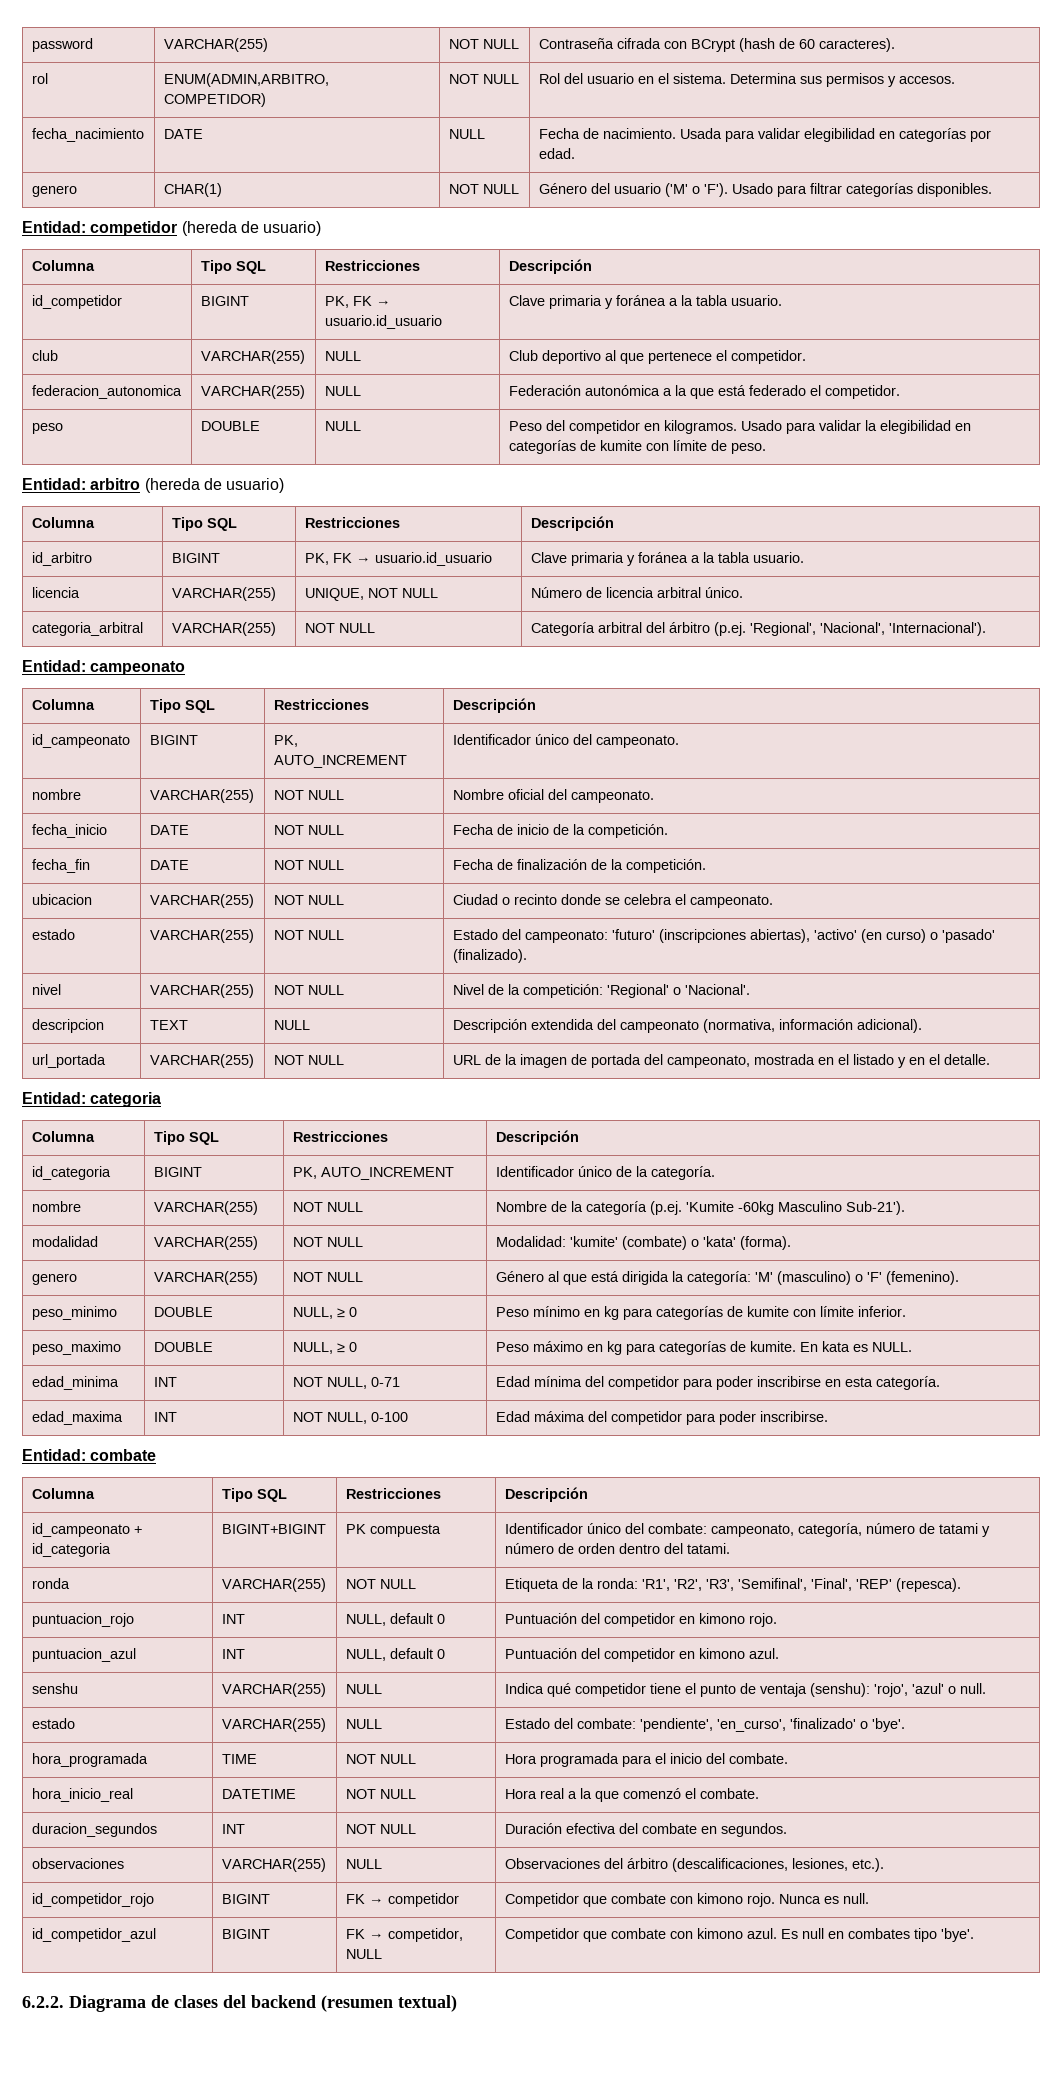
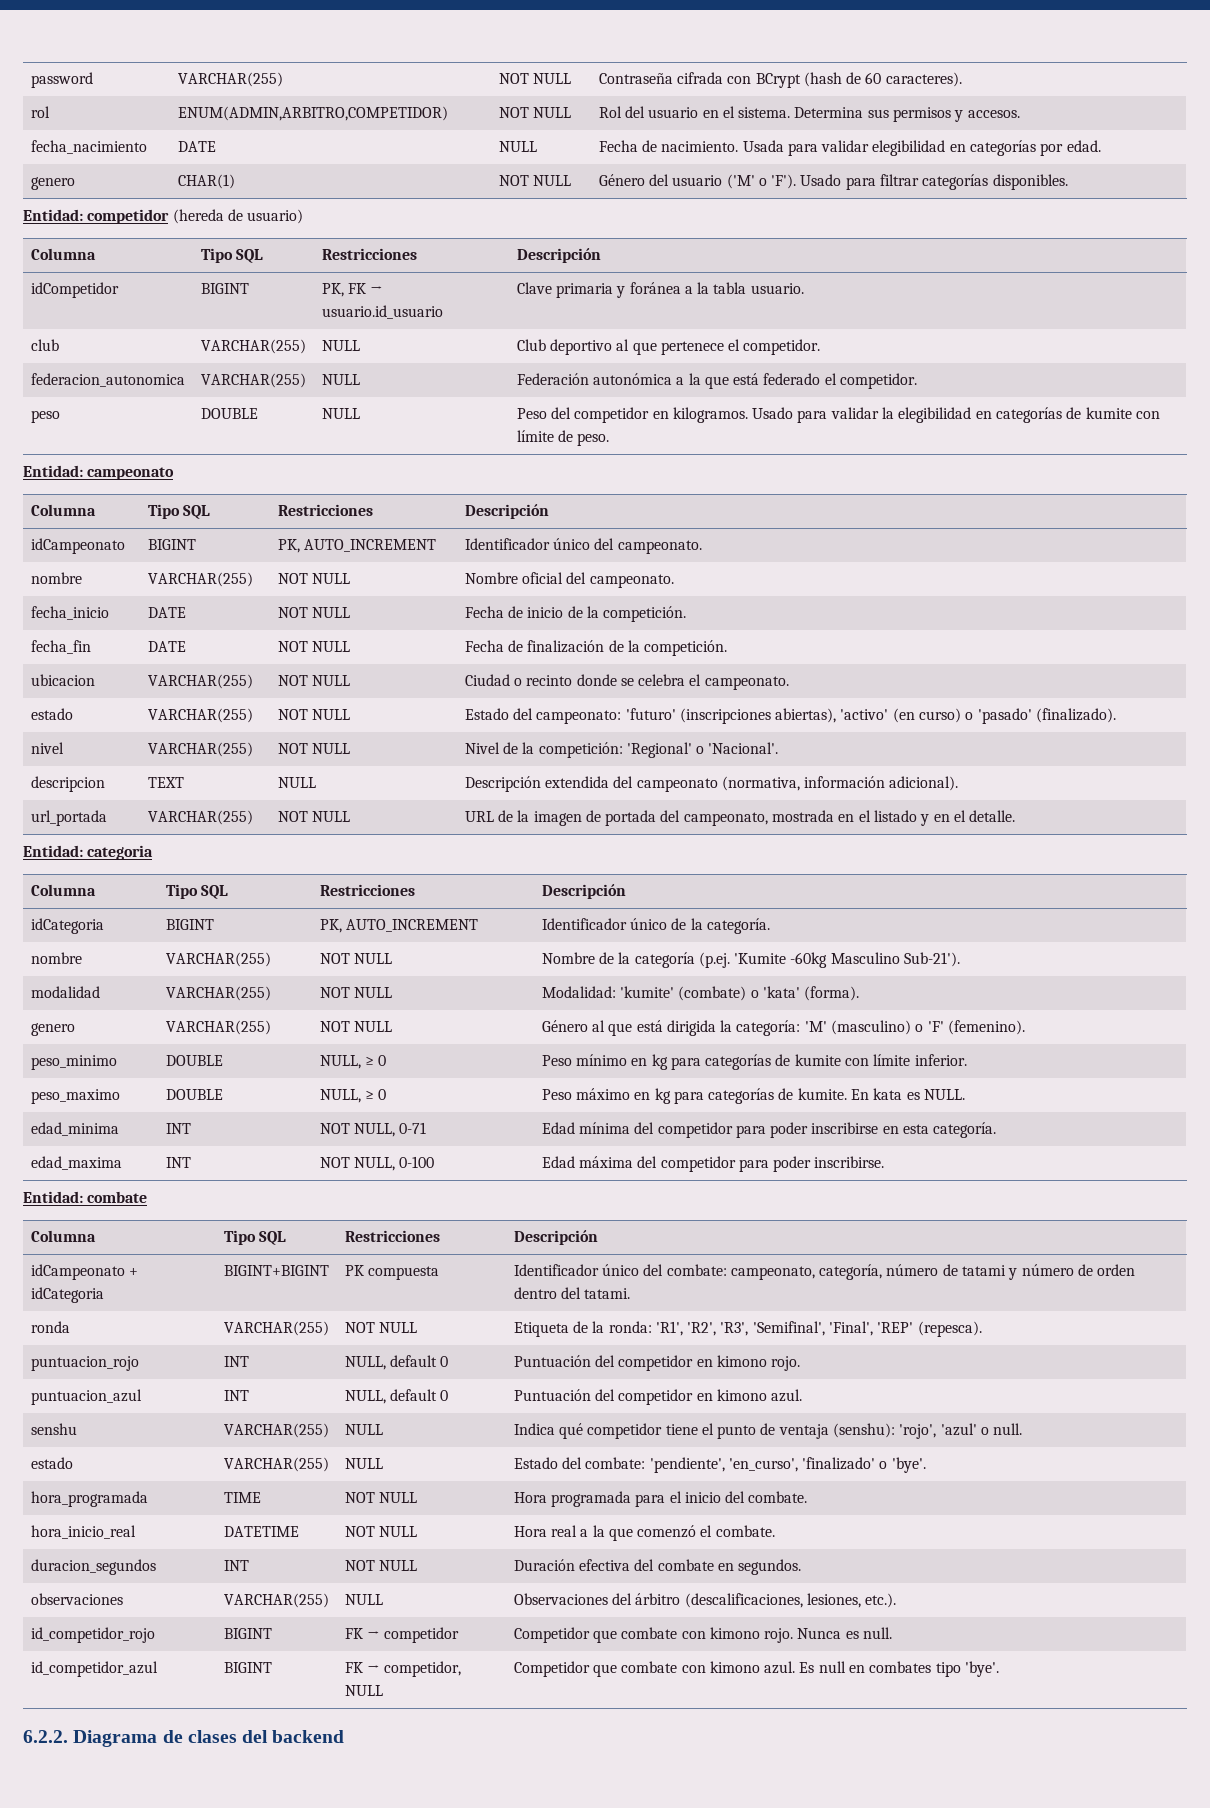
- id_competidor | BIGINT | PK, FK → usuario.id_usuario | Clave primaria y foránea a la tabla usuario.
+ idCompetidor | BIGINT | PK, FK → usuario.id_usuario | Clave primaria y foránea a la tabla usuario.
- Entidad: arbitro (hereda de usuario)
- Columna | Tipo SQL | Restricciones | Descripción
- id_arbitro | BIGINT | PK, FK → usuario.id_usuario | Clave primaria y foránea a la tabla usuario.
- licencia | VARCHAR(255) | UNIQUE, NOT NULL | Número de licencia arbitral único.
- categoria_arbitral | VARCHAR(255) | NOT NULL | Categoría arbitral del árbitro (p.ej. 'Regional', 'Nacional', 'Internacional').
- id_campeonato | BIGINT | PK, AUTO_INCREMENT | Identificador único del campeonato.
+ idCampeonato | BIGINT | PK, AUTO_INCREMENT | Identificador único del campeonato.
- id_categoria | BIGINT | PK, AUTO_INCREMENT | Identificador único de la categoría.
+ idCategoria | BIGINT | PK, AUTO_INCREMENT | Identificador único de la categoría.
- id_campeonato + id_categoria | BIGINT+BIGINT | PK compuesta | Identificador único del combate: campeonato, categoría, número de tatami y número de orden dentro del tatami.
+ idCampeonato + idCategoria | BIGINT+BIGINT | PK compuesta | Identificador único del combate: campeonato, categoría, número de tatami y número de orden dentro del tatami.
- 6.2.2. Diagrama de clases del backend (resumen textual)
+ 6.2.2. Diagrama de clases del backend

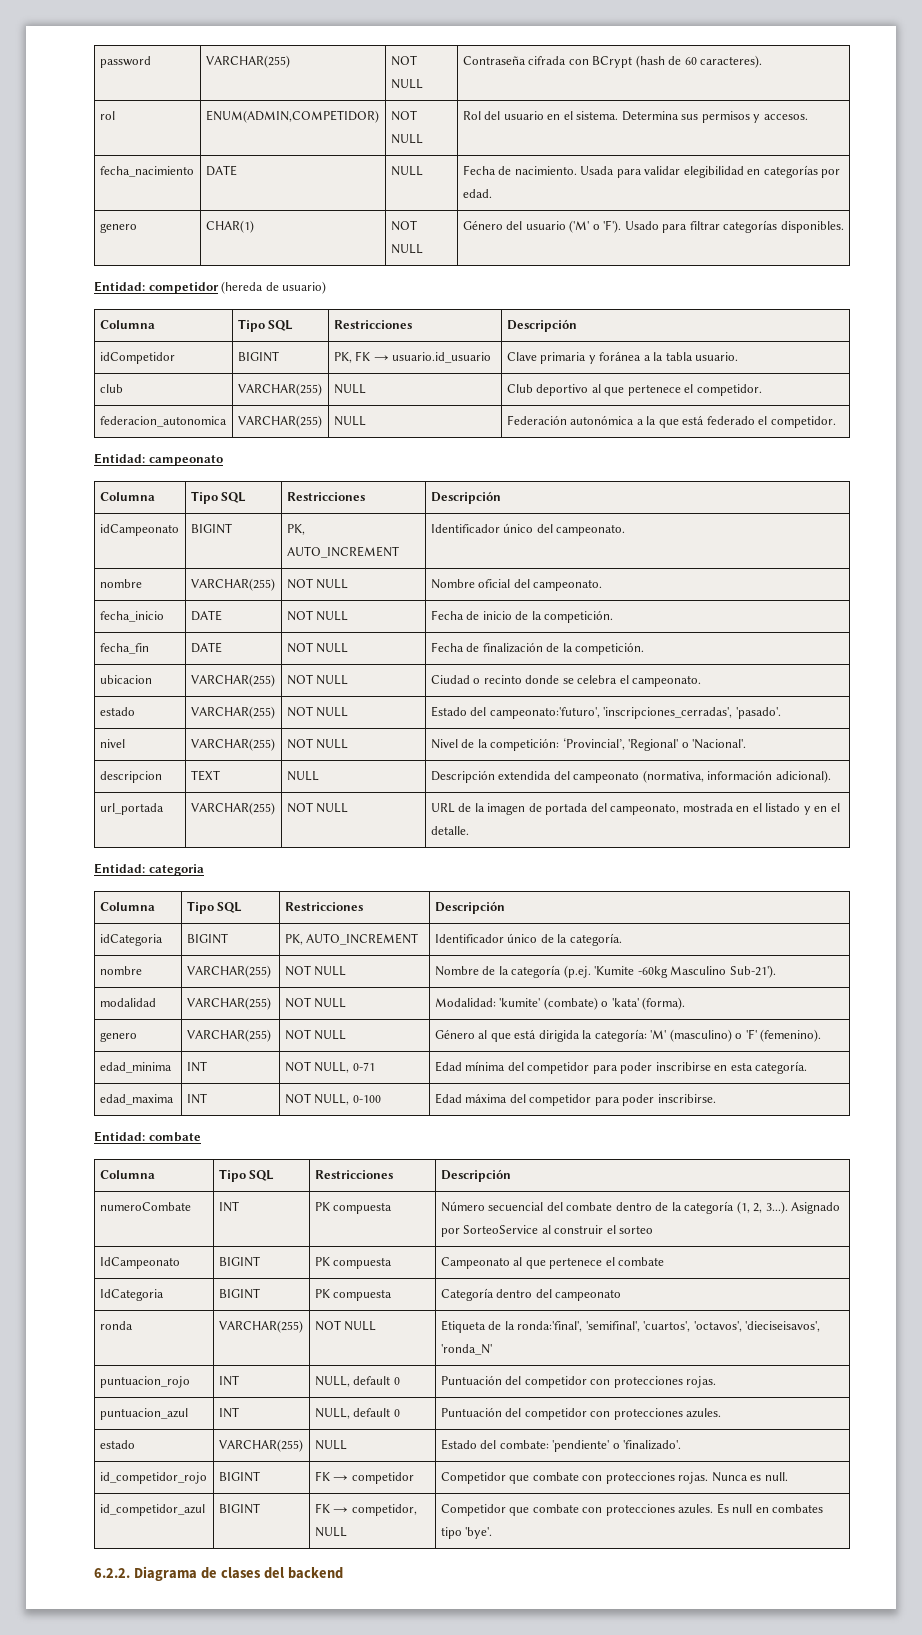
- rol | ENUM(ADMIN,ARBITRO,COMPETIDOR) | NOT NULL | Rol del usuario en el sistema. Determina sus permisos y accesos.
+ rol | ENUM(ADMIN,COMPETIDOR) | NOT NULL | Rol del usuario en el sistema. Determina sus permisos y accesos.
- peso | DOUBLE | NULL | Peso del competidor en kilogramos. Usado para validar la elegibilidad en categorías de kumite con límite de peso.
- estado | VARCHAR(255) | NOT NULL | Estado del campeonato: 'futuro' (inscripciones abiertas), 'activo' (en curso) o 'pasado' (finalizado).
+ estado | VARCHAR(255) | NOT NULL | Estado del campeonato:'futuro', 'inscripciones_cerradas', 'pasado'.
- nivel | VARCHAR(255) | NOT NULL | Nivel de la competición: 'Regional' o 'Nacional'.
+ nivel | VARCHAR(255) | NOT NULL | Nivel de la competición: ‘Provincial’, 'Regional' o 'Nacional'.
- peso_minimo | DOUBLE | NULL, ≥ 0 | Peso mínimo en kg para categorías de kumite con límite inferior.
- peso_maximo | DOUBLE | NULL, ≥ 0 | Peso máximo en kg para categorías de kumite. En kata es NULL.
- idCampeonato + idCategoria | BIGINT+BIGINT | PK compuesta | Identificador único del combate: campeonato, categoría, número de tatami y número de orden dentro del tatami.
+ numeroCombate | INT | PK compuesta | Número secuencial del combate dentro de la categoría (1, 2, 3...). Asignado por SorteoService al construir el sorteo
+ IdCampeonato | BIGINT | PK compuesta | Campeonato al que pertenece el combate
+ IdCategoria | BIGINT | PK compuesta | Categoría dentro del campeonato
- ronda | VARCHAR(255) | NOT NULL | Etiqueta de la ronda: 'R1', 'R2', 'R3', 'Semifinal', 'Final', 'REP' (repesca).
+ ronda | VARCHAR(255) | NOT NULL | Etiqueta de la ronda:'final', 'semifinal', 'cuartos', 'octavos', 'dieciseisavos', 'ronda_N'
- puntuacion_rojo | INT | NULL, default 0 | Puntuación del competidor en kimono rojo.
+ puntuacion_rojo | INT | NULL, default 0 | Puntuación del competidor con protecciones rojas.
- puntuacion_azul | INT | NULL, default 0 | Puntuación del competidor en kimono azul.
- senshu | VARCHAR(255) | NULL | Indica qué competidor tiene el punto de ventaja (senshu): 'rojo', 'azul' o null.
+ puntuacion_azul | INT | NULL, default 0 | Puntuación del competidor con protecciones azules.
- estado | VARCHAR(255) | NULL | Estado del combate: 'pendiente', 'en_curso', 'finalizado' o 'bye'.
- hora_programada | TIME | NOT NULL | Hora programada para el inicio del combate.
- hora_inicio_real | DATETIME | NOT NULL | Hora real a la que comenzó el combate.
- duracion_segundos | INT | NOT NULL | Duración efectiva del combate en segundos.
- observaciones | VARCHAR(255) | NULL | Observaciones del árbitro (descalificaciones, lesiones, etc.).
+ estado | VARCHAR(255) | NULL | Estado del combate: 'pendiente' o 'finalizado'.
- id_competidor_rojo | BIGINT | FK → competidor | Competidor que combate con kimono rojo. Nunca es null.
+ id_competidor_rojo | BIGINT | FK → competidor | Competidor que combate con protecciones rojas. Nunca es null.
- id_competidor_azul | BIGINT | FK → competidor, NULL | Competidor que combate con kimono azul. Es null en combates tipo 'bye'.
+ id_competidor_azul | BIGINT | FK → competidor, NULL | Competidor que combate con protecciones azules. Es null en combates tipo 'bye'.

